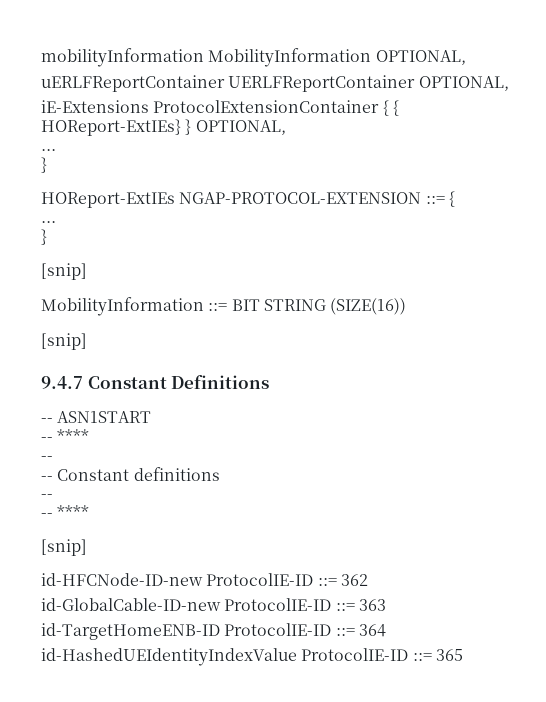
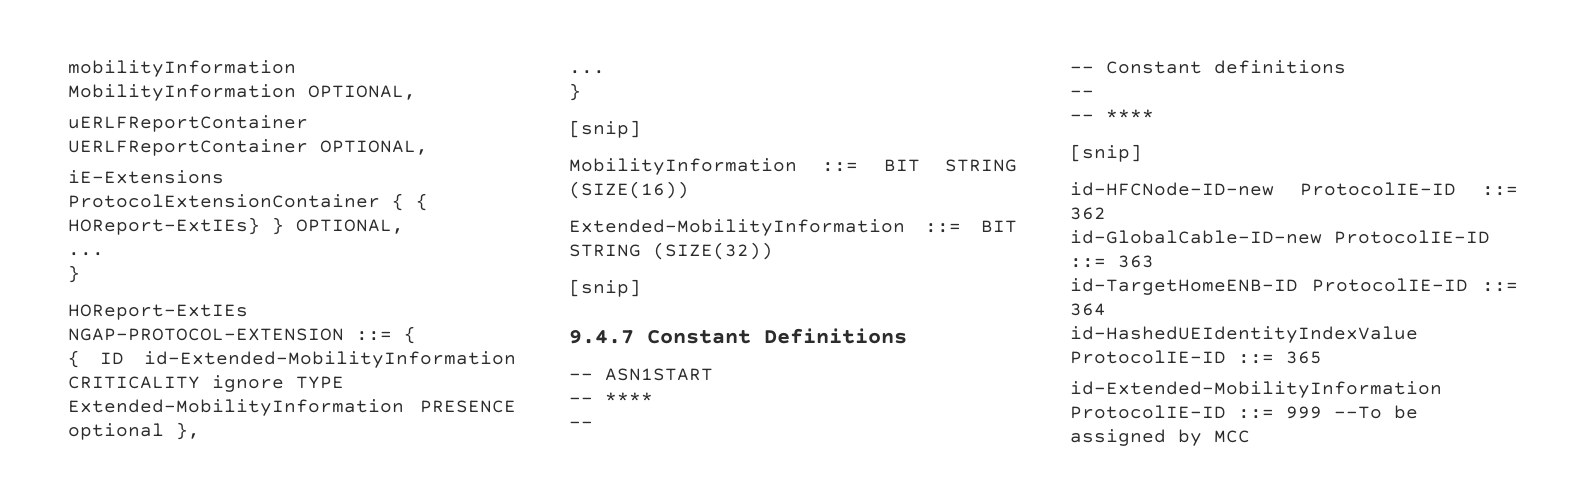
+ { ID id-Extended-MobilityInformation CRITICALITY ignore TYPE Extended-MobilityInformation PRESENCE optional },
+ Extended-MobilityInformation ::= BIT STRING (SIZE(32))
+ id-Extended-MobilityInformation ProtocolIE-ID ::= 999 --To be assigned by MCC

